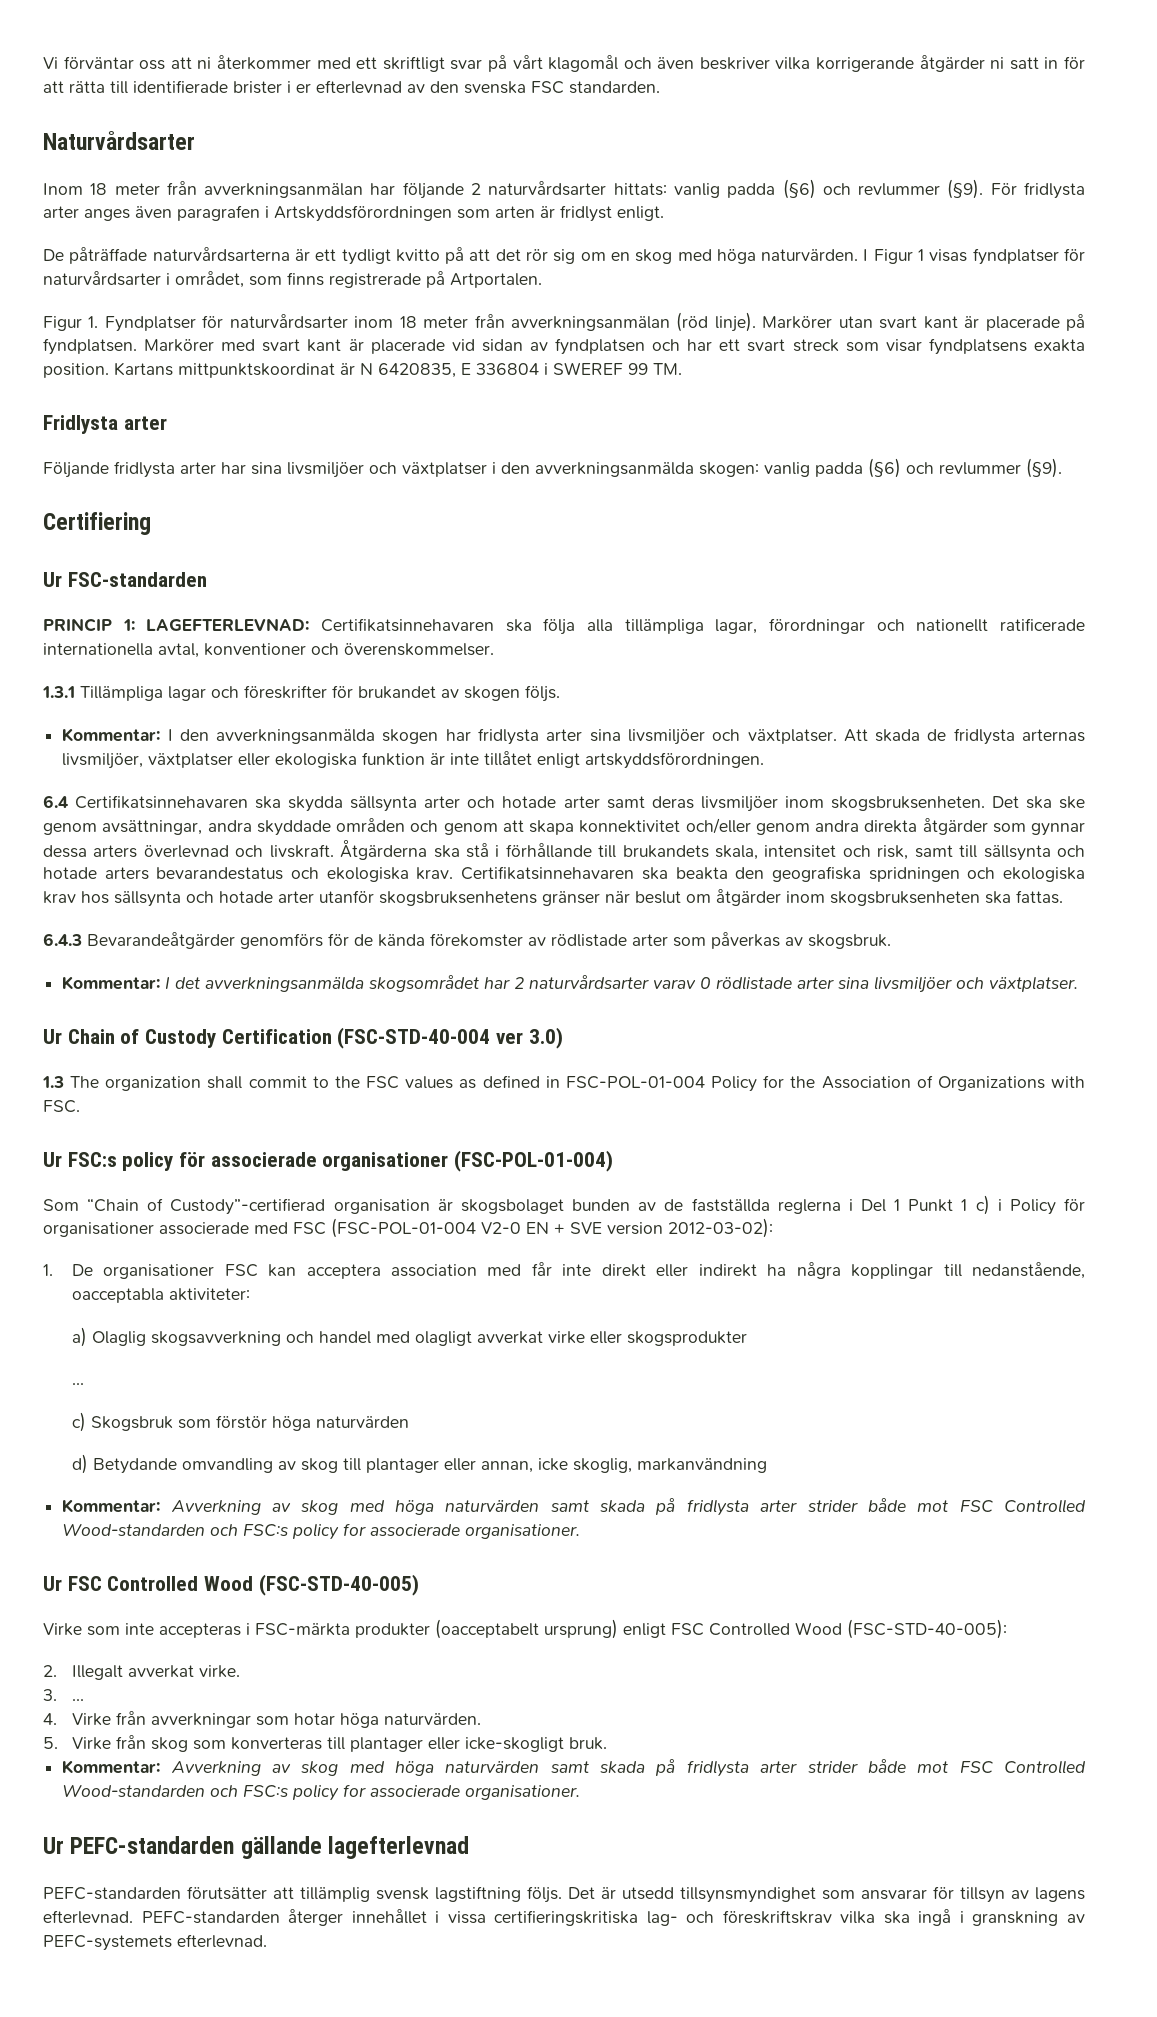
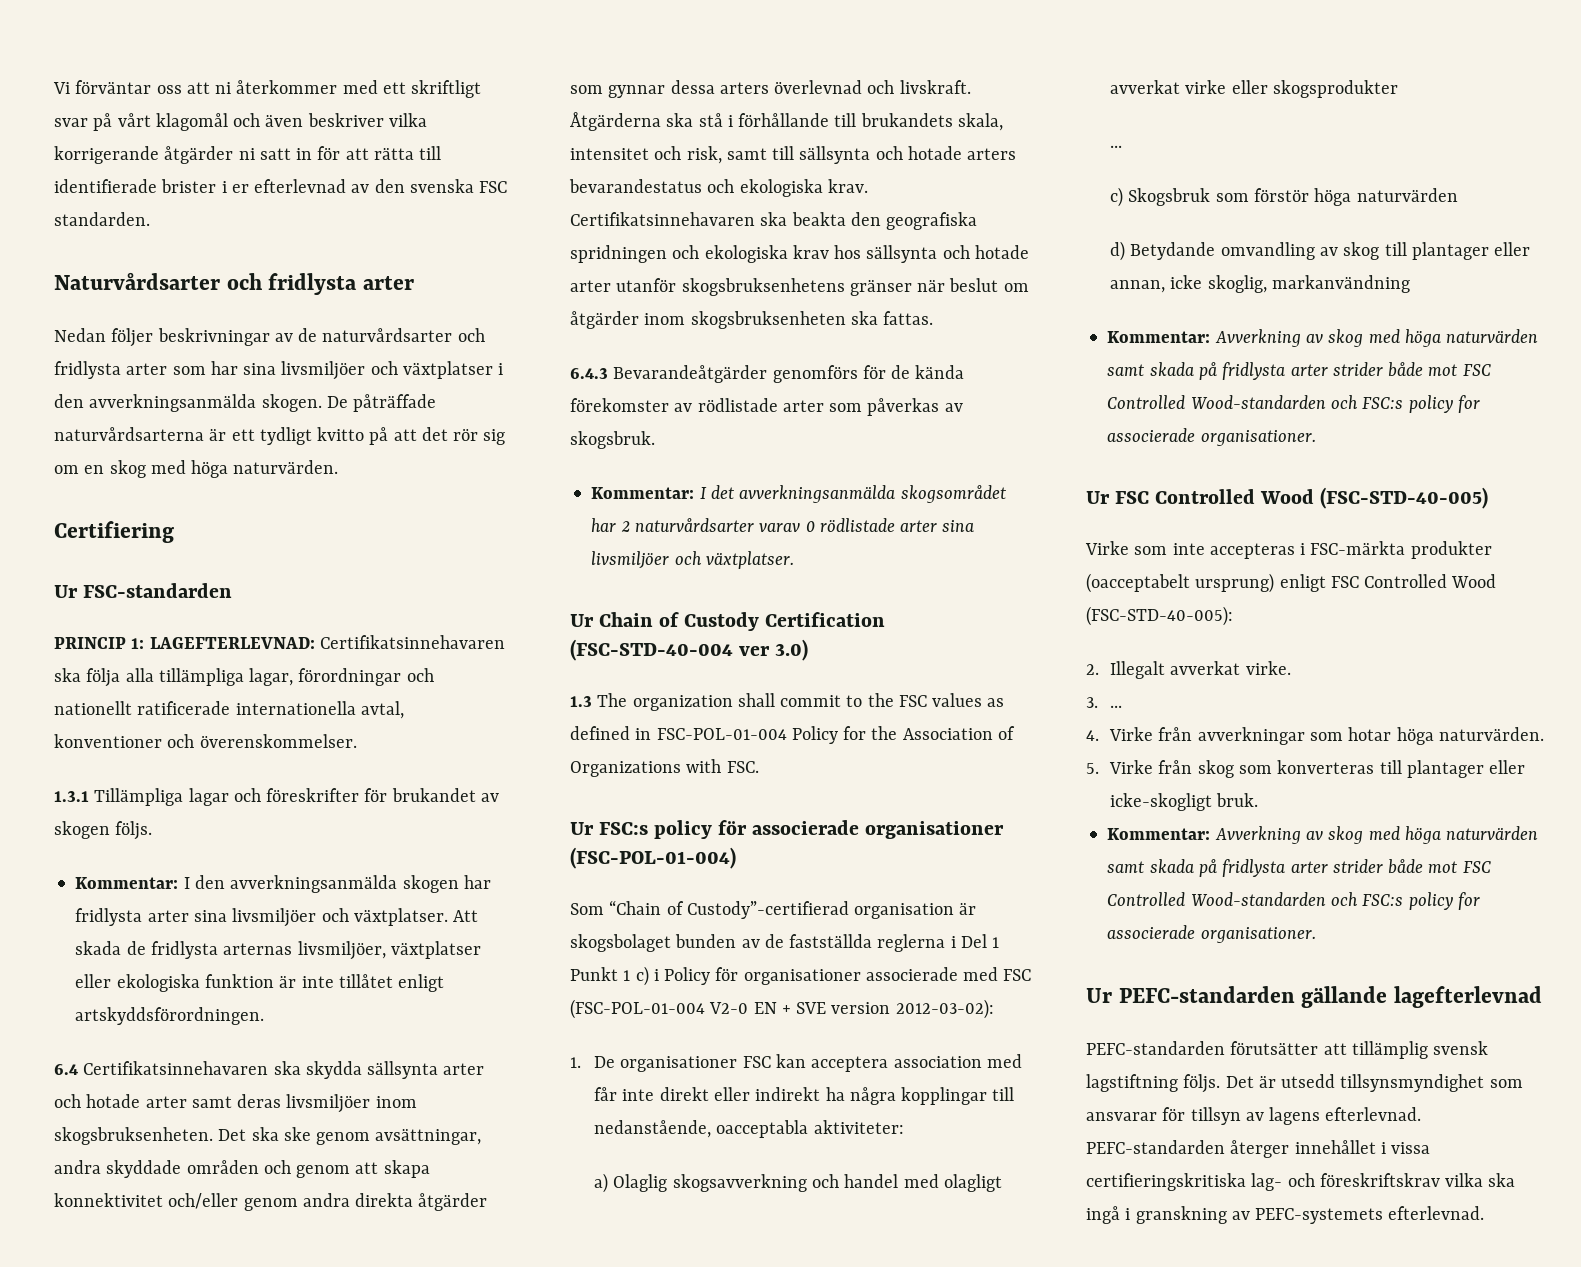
- Naturvårdsarter
- Inom 18 meter från avverkningsanmälan har följande 2 naturvårdsarter hittats: vanlig padda (§6) och revlummer (§9). För fridlysta arter anges även paragrafen i Artskyddsförordningen som arten är fridlyst enligt.
- De påträffade naturvårdsarterna är ett tydligt kvitto på att det rör sig om en skog med höga naturvärden. I Figur 1 visas fyndplatser för naturvårdsarter i området, som finns registrerade på Artportalen.
- Figur 1. Fyndplatser för naturvårdsarter inom 18 meter från avverkningsanmälan (röd linje). Markörer utan svart kant är placerade på fyndplatsen. Markörer med svart kant är placerade vid sidan av fyndplatsen och har ett svart streck som visar fyndplatsens exakta position. Kartans mittpunktskoordinat är N 6420835, E 336804 i SWEREF 99 TM.
- Fridlysta arter
- Följande fridlysta arter har sina livsmiljöer och växtplatser i den avverkningsanmälda skogen: vanlig padda (§6) och revlummer (§9).
+ Naturvårdsarter och fridlysta arter
+ Nedan följer beskrivningar av de naturvårdsarter och fridlysta arter som har sina livsmiljöer och växtplatser i den avverkningsanmälda skogen. De påträffade naturvårdsarterna är ett tydligt kvitto på att det rör sig om en skog med höga naturvärden.

